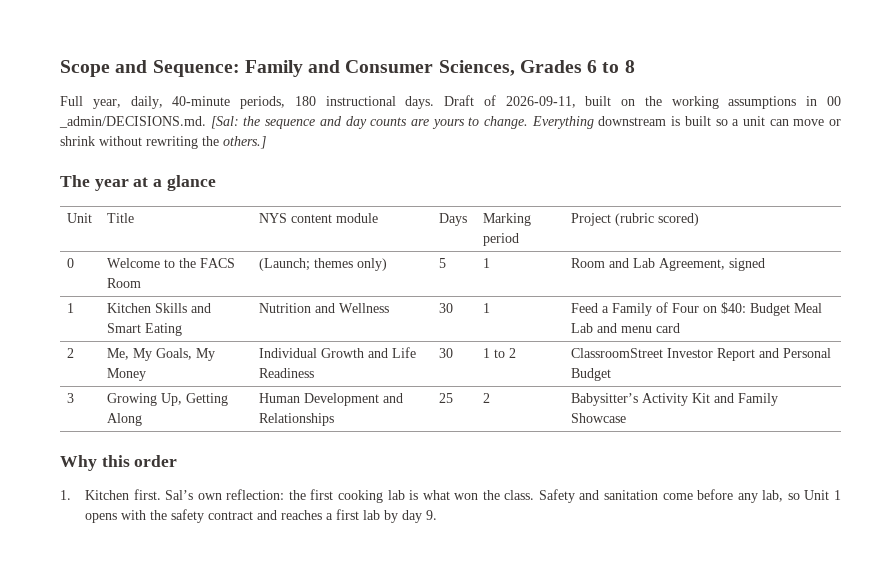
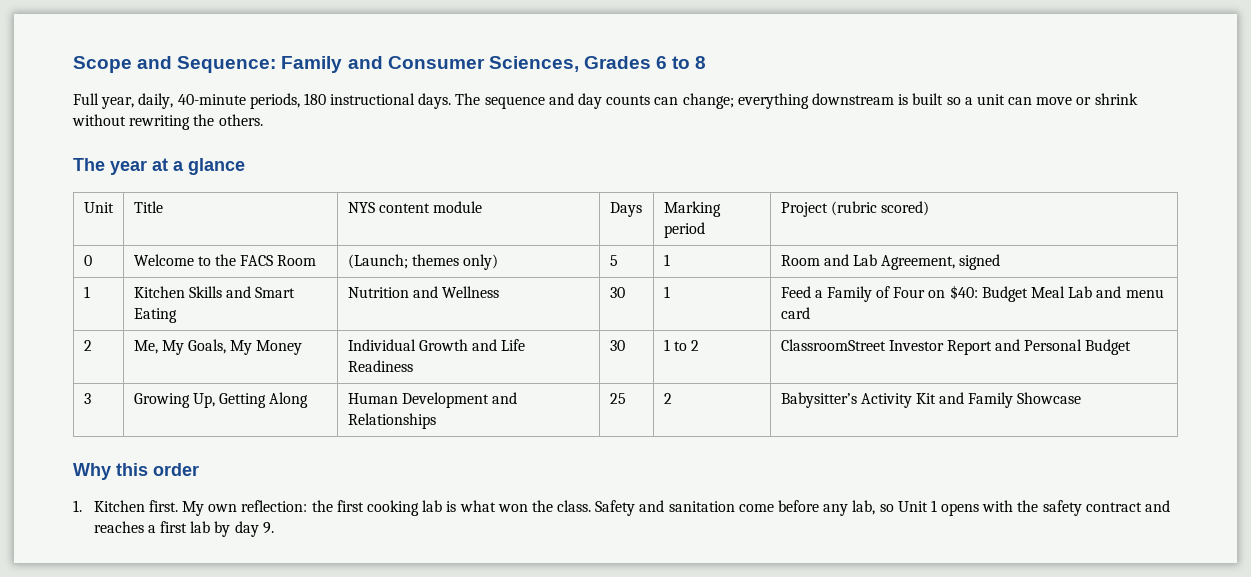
- Draft of 2026-09-11, built on the working assumptions in 00 _admin/DECISIONS.md. [Sal: the sequence and day counts are yours to change. Everything downstream is built so a unit can move or shrink without rewriting the others.]
+ The sequence and day counts can change; everything downstream is built so a unit can move or shrink without rewriting the others.
- Sal’s own reflection: the first cooking lab is what won the class.
+ My own reflection: the first cooking lab is what won the class.

